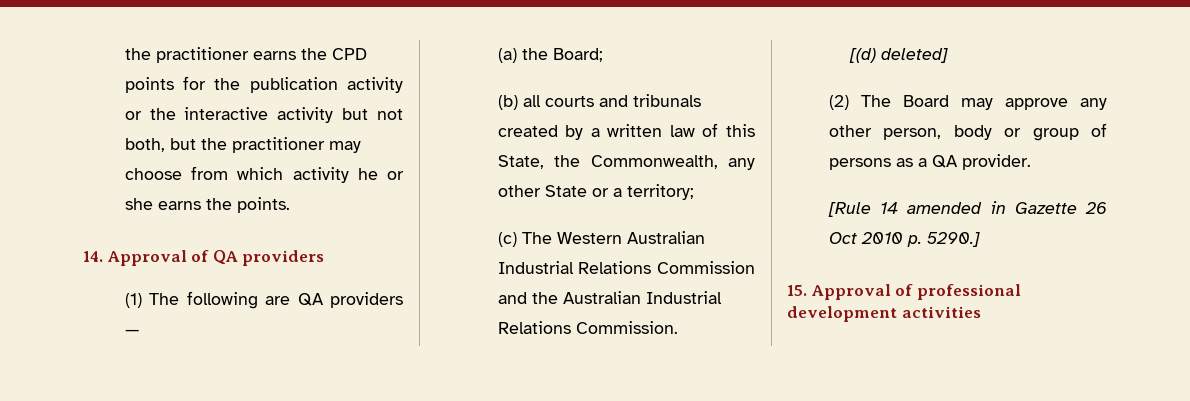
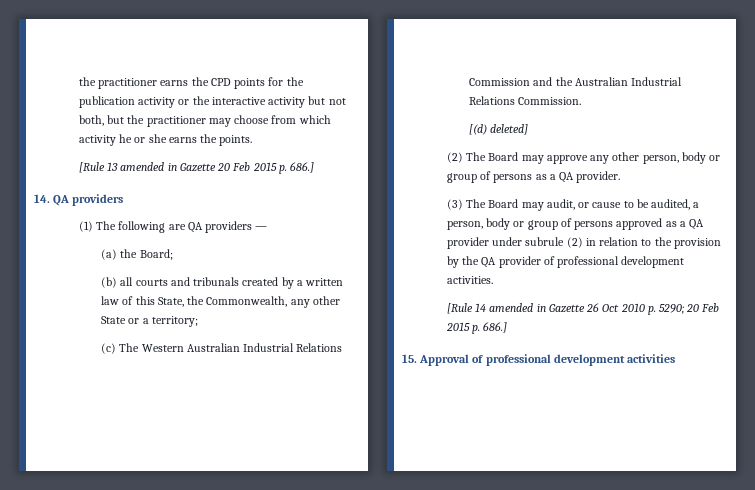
+ [Rule 13 amended in Gazette 20 Feb 2015 p. 686.]
- 14. Approval of QA providers
+ 14. QA providers
+ (3) The Board may audit, or cause to be audited, a person, body or group of persons approved as a QA provider under subrule (2) in relation to the provision by the QA provider of professional development activities.
- [Rule 14 amended in Gazette 26 Oct 2010 p. 5290.]
+ [Rule 14 amended in Gazette 26 Oct 2010 p. 5290; 20 Feb 2015 p. 686.]

